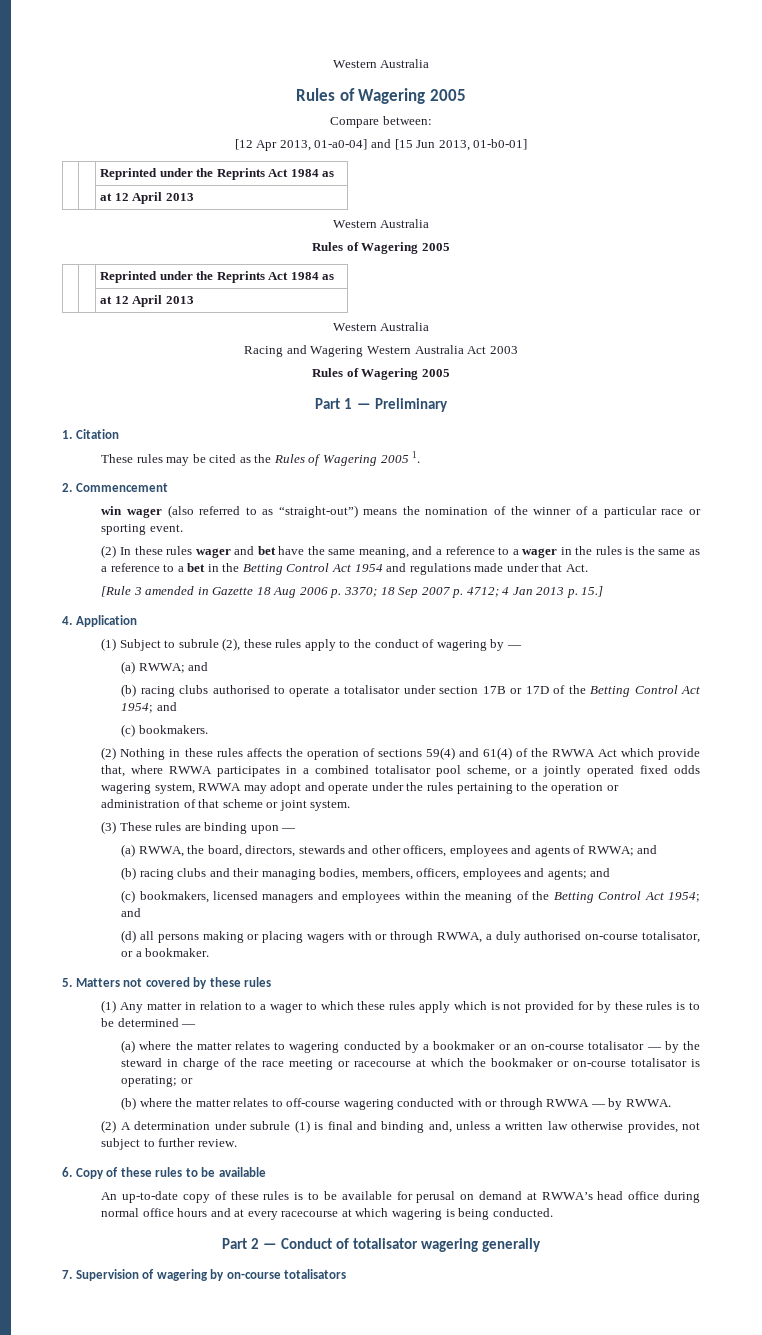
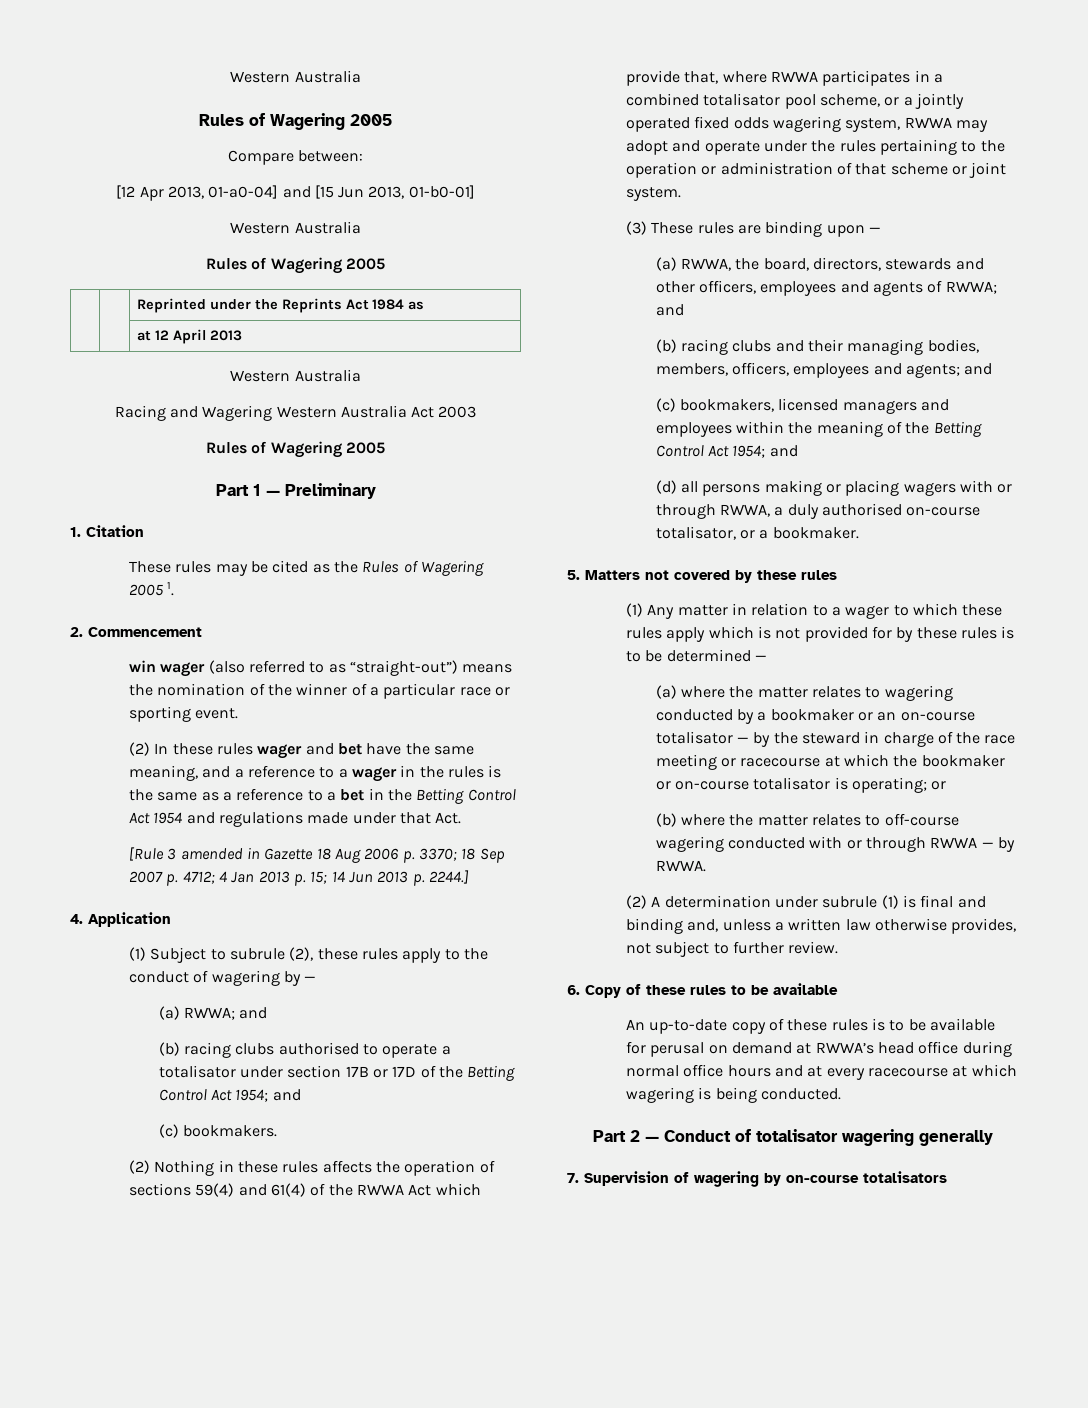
  [12 Apr 2013, 01-a0-04] and [15 Jun 2013, 01-b0-01]
- | | Reprinted under the Reprints Act 1984 as
- | | at 12 April 2013
- [Rule 3 amended in Gazette 18 Aug 2006 p. 3370; 18 Sep 2007 p. 4712; 4 Jan 2013 p. 15.]
+ [Rule 3 amended in Gazette 18 Aug 2006 p. 3370; 18 Sep 2007 p. 4712; 4 Jan 2013 p. 15; 14 Jun 2013 p. 2244.]

